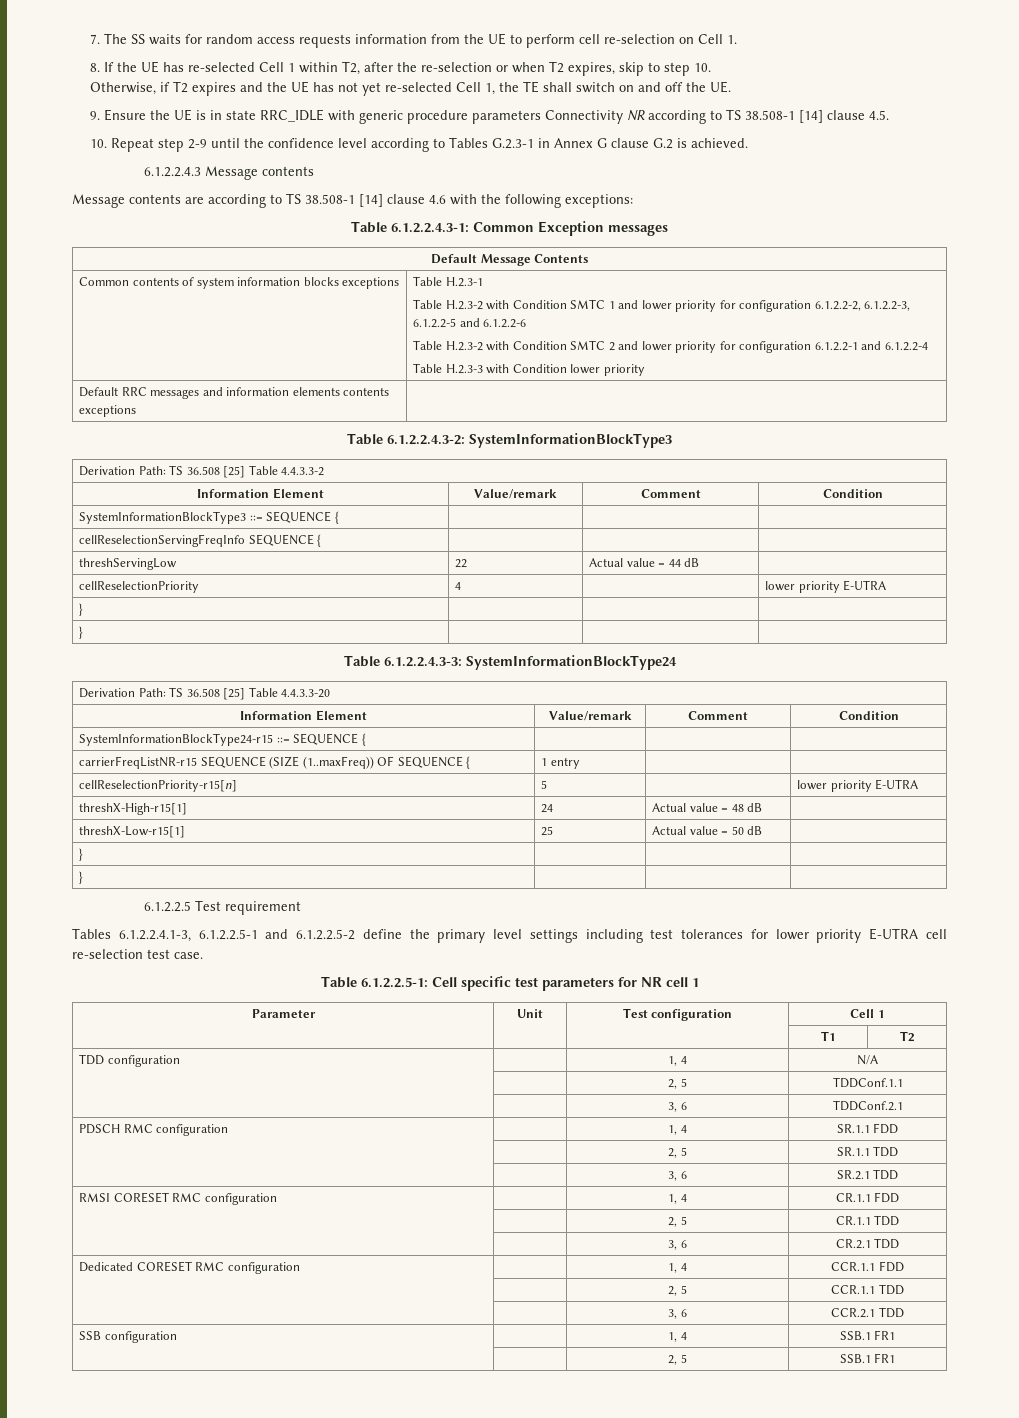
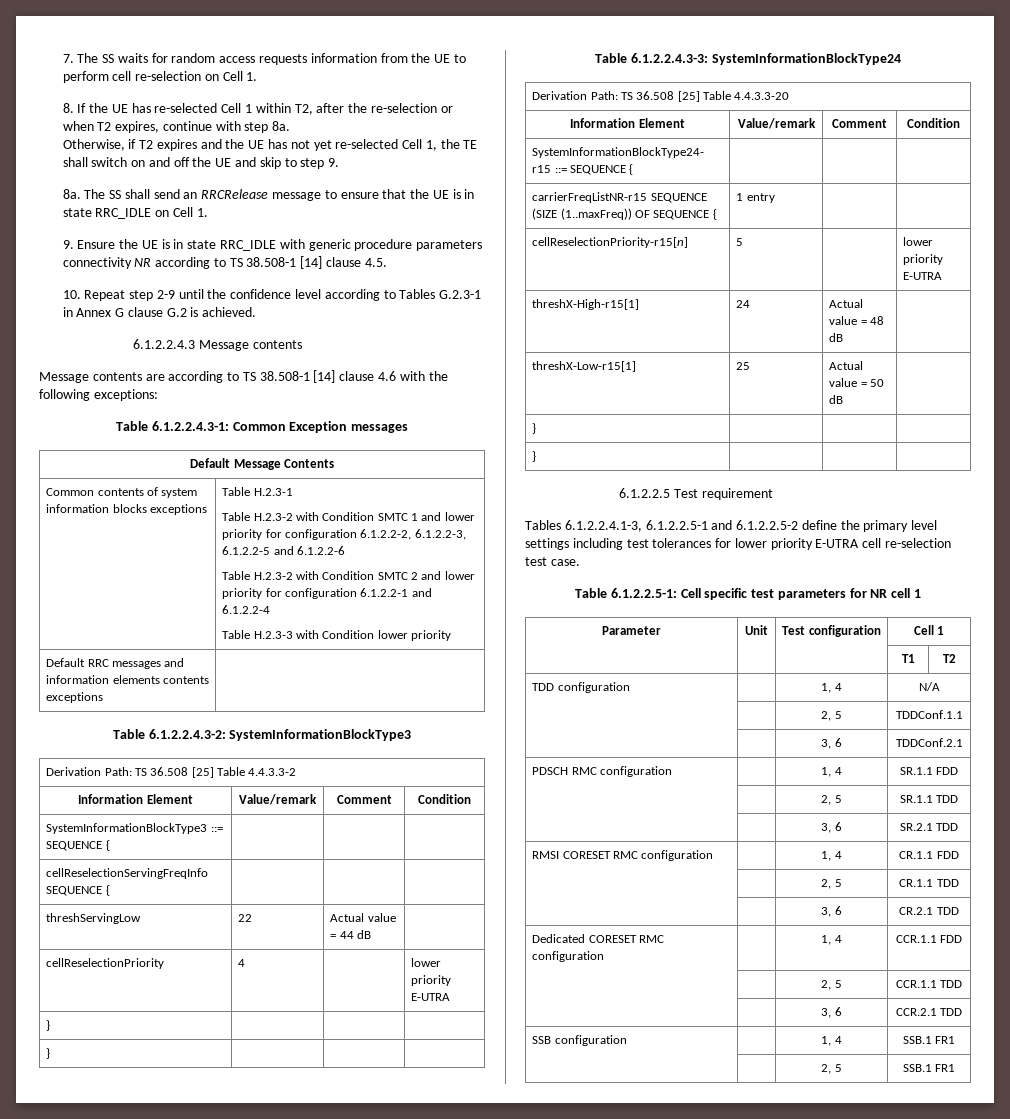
- 8. If the UE has re-selected Cell 1 within T2, after the re-selection or when T2 expires, skip to step 10.
+ 8. If the UE has re-selected Cell 1 within T2, after the re-selection or when T2 expires, continue with step 8a.
- Otherwise, if T2 expires and the UE has not yet re-selected Cell 1, the TE shall switch on and off the UE.
+ Otherwise, if T2 expires and the UE has not yet re-selected Cell 1, the TE shall switch on and off the UE and skip to step 9.
+ 8a. The SS shall send an RRCRelease message to ensure that the UE is in state RRC_IDLE on Cell 1.
- 9. Ensure the UE is in state RRC_IDLE with generic procedure parameters Connectivity NR according to TS 38.508-1 [14] clause 4.5.
+ 9. Ensure the UE is in state RRC_IDLE with generic procedure parameters connectivity NR according to TS 38.508-1 [14] clause 4.5.

